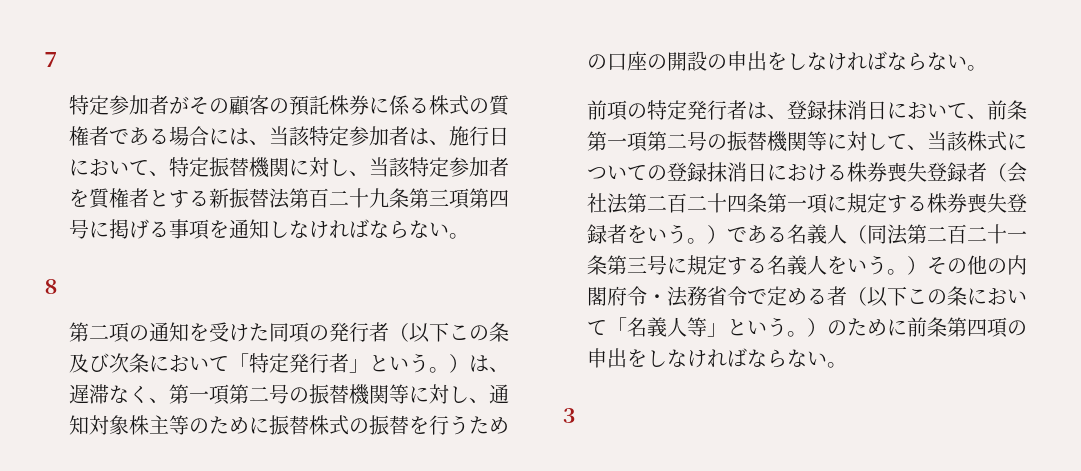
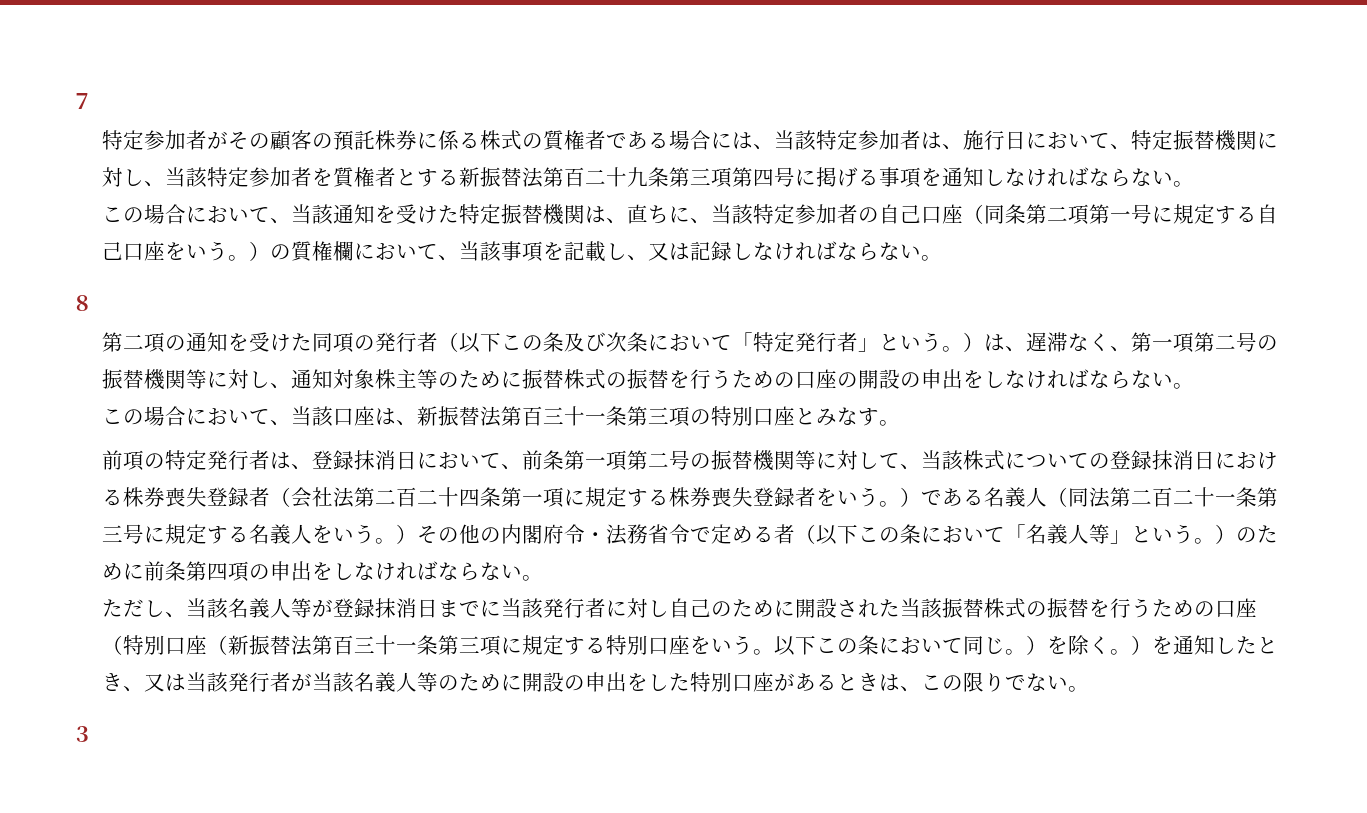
+ この場合において、当該通知を受けた特定振替機関は、直ちに、当該特定参加者の自己口座（同条第二項第一号に規定する自己口座をいう。）の質権欄において、当該事項を記載し、又は記録しなければならない。
+ この場合において、当該口座は、新振替法第百三十一条第三項の特別口座とみなす。
+ ただし、当該名義人等が登録抹消日までに当該発行者に対し自己のために開設された当該振替株式の振替を行うための口座（特別口座（新振替法第百三十一条第三項に規定する特別口座をいう。以下この条において同じ。）を除く。）を通知したとき、又は当該発行者が当該名義人等のために開設の申出をした特別口座があるときは、この限りでない。

